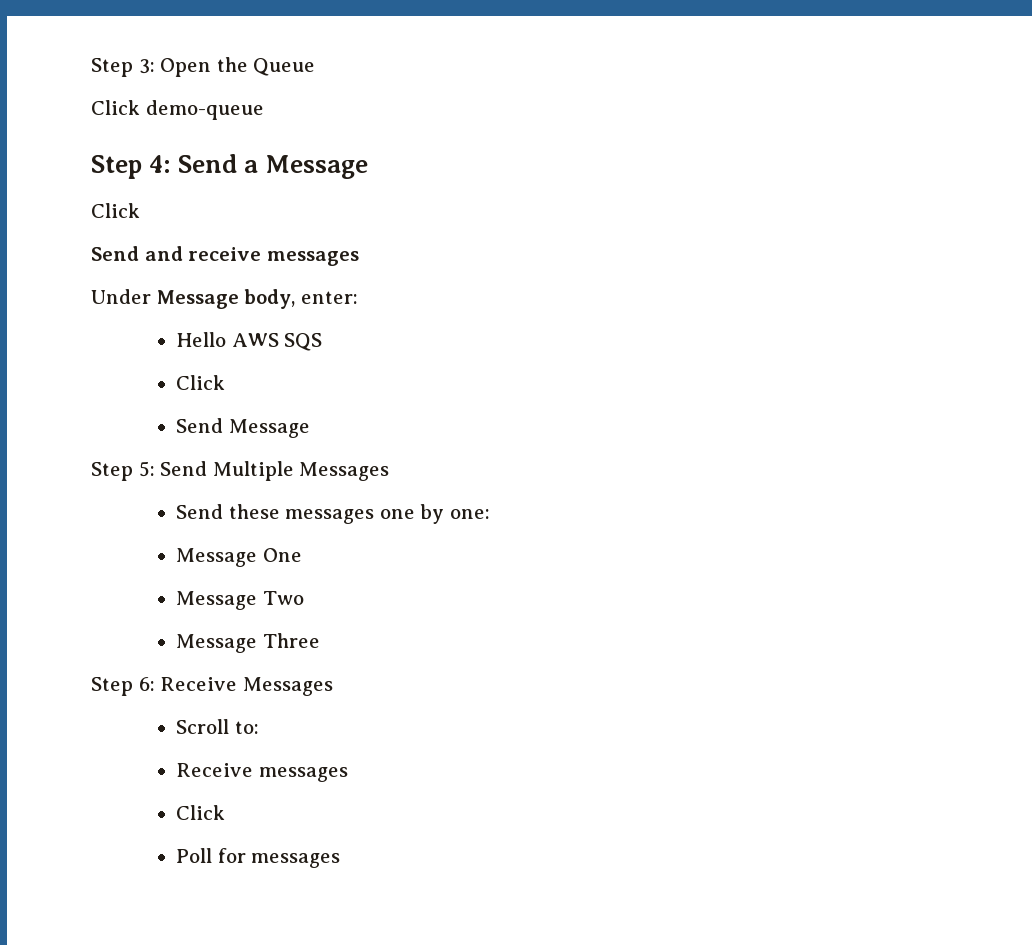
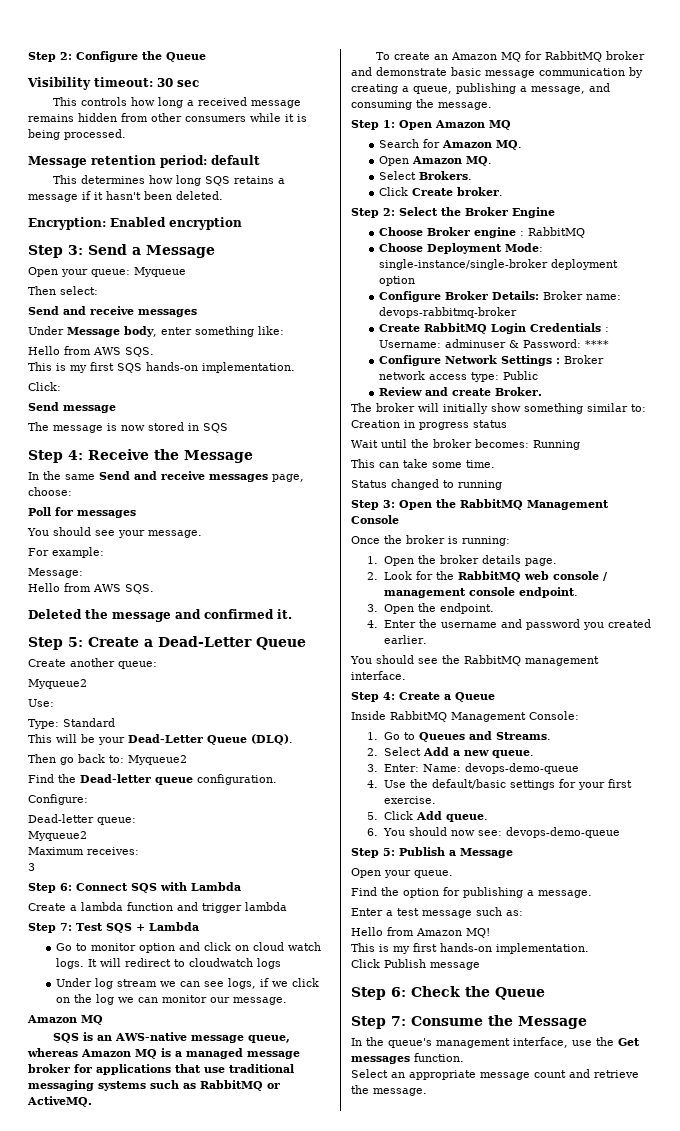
- Step 3: Open the Queue
- Click demo-queue
- Step 4: Send a Message
- Click
+ Step 2: Configure the Queue
+ Visibility timeout: 30 sec
+ This controls how long a received message remains hidden from other consumers while it is being processed.
+ Message retention period: default
+ This determines how long SQS retains a message if it hasn't been deleted.
+ Encryption: Enabled encryption
+ Step 3: Send a Message
+ Open your queue: Myqueue
+ Then select:
- Under Message body, enter:
- Hello AWS SQS
- Click
- Send Message
- Step 5: Send Multiple Messages
- Send these messages one by one:
- Message One
- Message Two
- Message Three
- Step 6: Receive Messages
- Scroll to:
- Receive messages
- Click
+ Under Message body, enter something like:
+ Hello from AWS SQS.
+ This is my first SQS hands-on implementation.
+ Click:
+ Send message
+ The message is now stored in SQS
+ Step 4: Receive the Message
+ In the same Send and receive messages page, choose:
  Poll for messages
+ You should see your message.
+ For example:
+ Message:
+ Hello from AWS SQS.
+ Deleted the message and confirmed it.
+ Step 5: Create a Dead-Letter Queue
+ Create another queue:
+ Myqueue2
+ Use:
+ Type: Standard
+ This will be your Dead-Letter Queue (DLQ).
+ Then go back to: Myqueue2
+ Find the Dead-letter queue configuration.
+ Configure:
+ Dead-letter queue:
+ Myqueue2
+ Maximum receives:
+ 3
+ Step 6: Connect SQS with Lambda
+ Create a lambda function and trigger lambda
+ Step 7: Test SQS + Lambda
+ Go to monitor option and click on cloud watch logs. It will redirect to cloudwatch logs
+ Under log stream we can see logs, if we click on the log we can monitor our message.
+ Amazon MQ
+ SQS is an AWS-native message queue, whereas Amazon MQ is a managed message broker for applications that use traditional messaging systems such as RabbitMQ or ActiveMQ.
+ To create an Amazon MQ for RabbitMQ broker and demonstrate basic message communication by creating a queue, publishing a message, and consuming the message.
+ Step 1: Open Amazon MQ
+ Search for Amazon MQ.
+ Open Amazon MQ.
+ Select Brokers.
+ Click Create broker.
+ Step 2: Select the Broker Engine
+ Choose Broker engine : RabbitMQ
+ Choose Deployment Mode: single-instance/single-broker deployment option
+ Configure Broker Details: Broker name: devops-rabbitmq-broker
+ Create RabbitMQ Login Credentials : Username: adminuser & Password: ****
+ Configure Network Settings : Broker network access type: Public
+ Review and create Broker.
+ The broker will initially show something similar to: Creation in progress status
+ Wait until the broker becomes: Running
+ This can take some time.
+ Status changed to running
+ Step 3: Open the RabbitMQ Management Console
+ Once the broker is running:
+ 1. Open the broker details page.
+ 2. Look for the RabbitMQ web console / management console endpoint.
+ 3. Open the endpoint.
+ 4. Enter the username and password you created earlier.
+ You should see the RabbitMQ management interface.
+ Step 4: Create a Queue
+ Inside RabbitMQ Management Console:
+ 1. Go to Queues and Streams.
+ 2. Select Add a new queue.
+ 3. Enter: Name: devops-demo-queue
+ 4. Use the default/basic settings for your first exercise.
+ 5. Click Add queue.
+ 6. You should now see: devops-demo-queue
+ Step 5: Publish a Message
+ Open your queue.
+ Find the option for publishing a message.
+ Enter a test message such as:
+ Hello from Amazon MQ!
+ This is my first hands-on implementation.
+ Click Publish message
+ Step 6: Check the Queue
+ Step 7: Consume the Message
+ In the queue's management interface, use the Get messages function.
+ Select an appropriate message count and retrieve the message.

